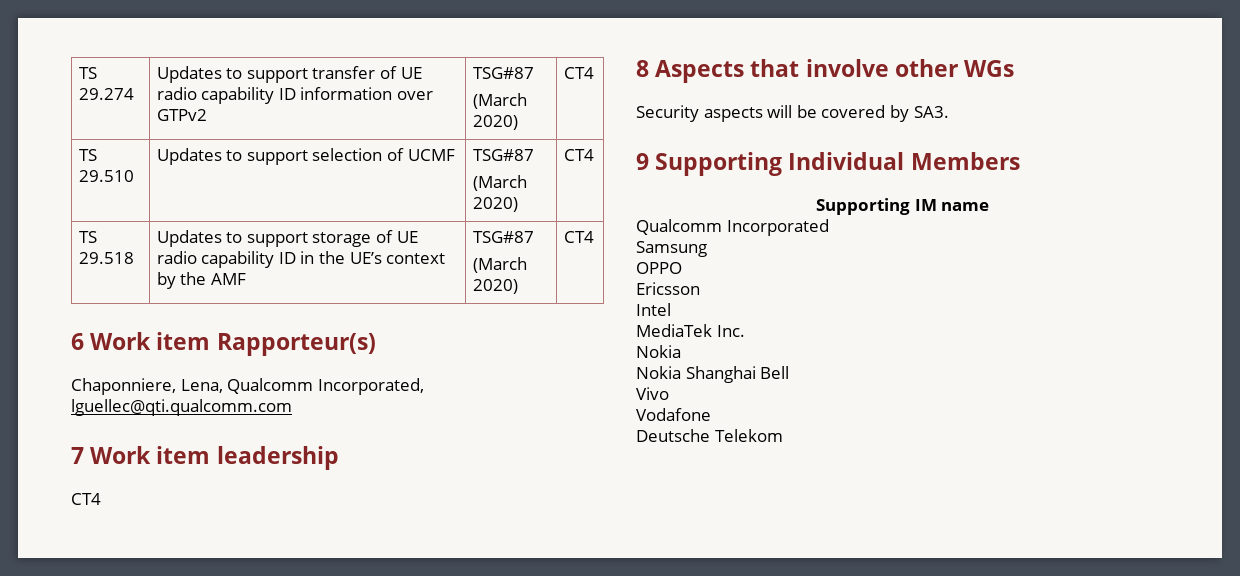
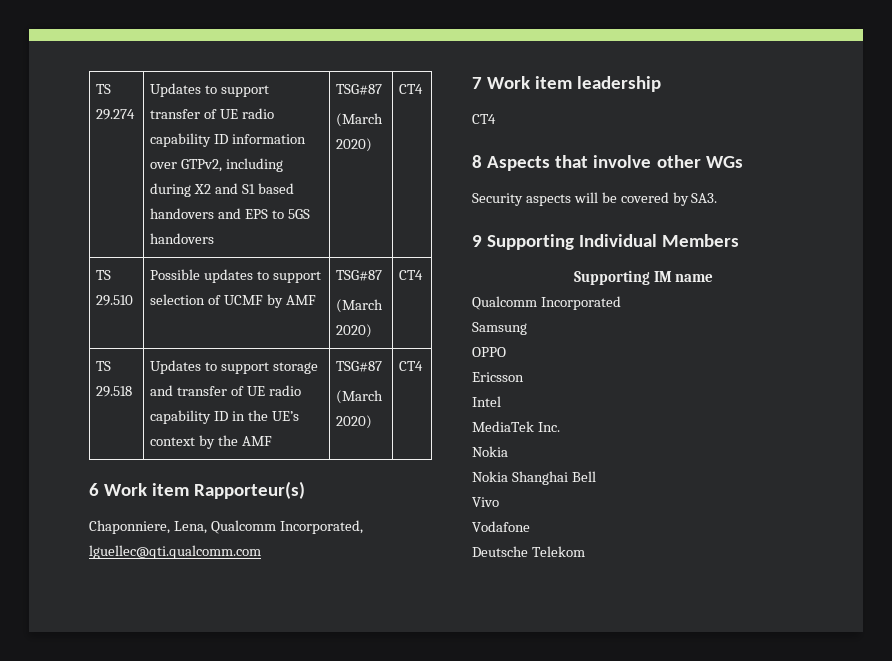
- TS 29.274 | Updates to support transfer of UE radio capability ID information over GTPv2 | TSG#87
+ TS 29.274 | Updates to support transfer of UE radio capability ID information over GTPv2, including during X2 and S1 based handovers and EPS to 5GS handovers | TSG#87
- TS 29.510 | Updates to support selection of UCMF | TSG#87
+ TS 29.510 | Possible updates to support selection of UCMF by AMF | TSG#87
- TS 29.518 | Updates to support storage of UE radio capability ID in the UE’s context by the AMF | TSG#87
+ TS 29.518 | Updates to support storage and transfer of UE radio capability ID in the UE’s context by the AMF | TSG#87

